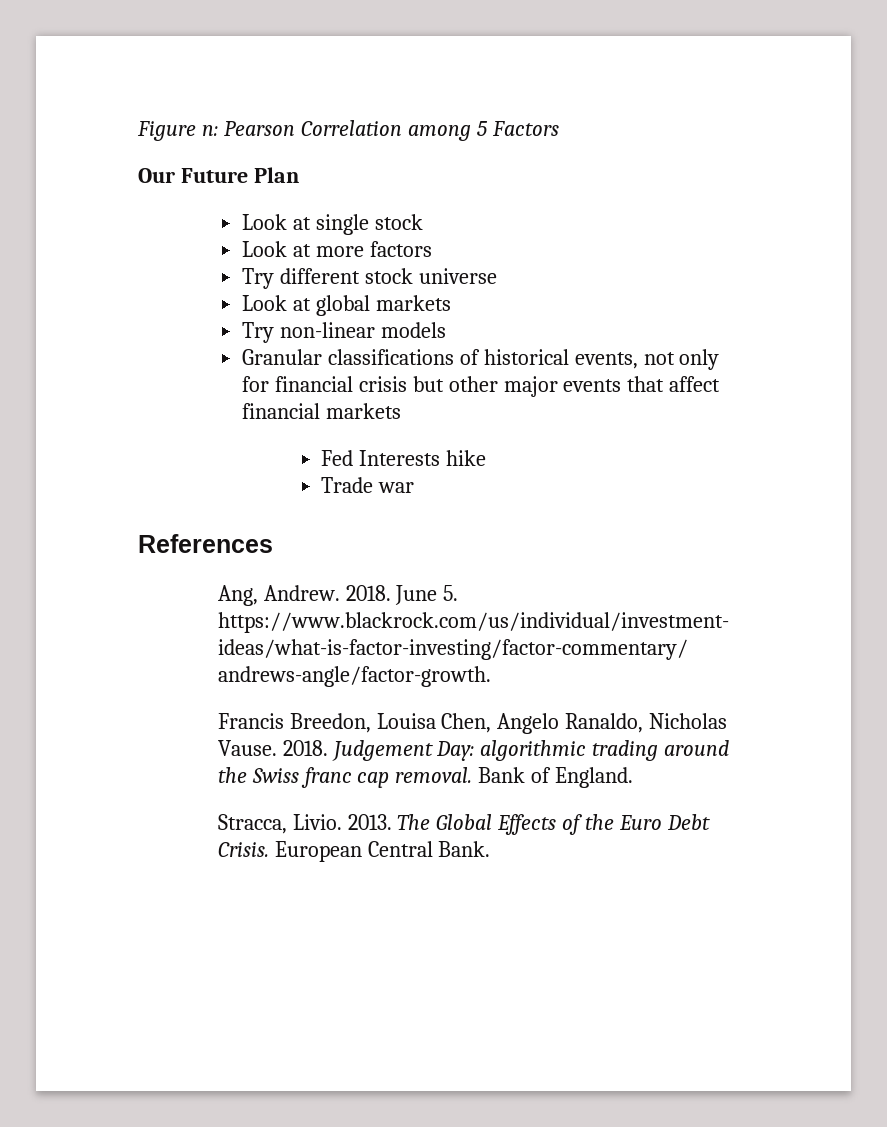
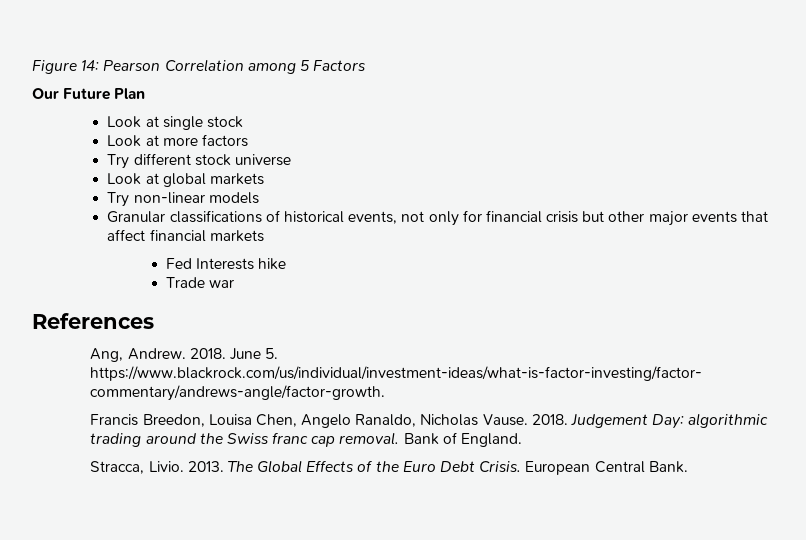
- Figure n: Pearson Correlation among 5 Factors
+ Figure 14: Pearson Correlation among 5 Factors

